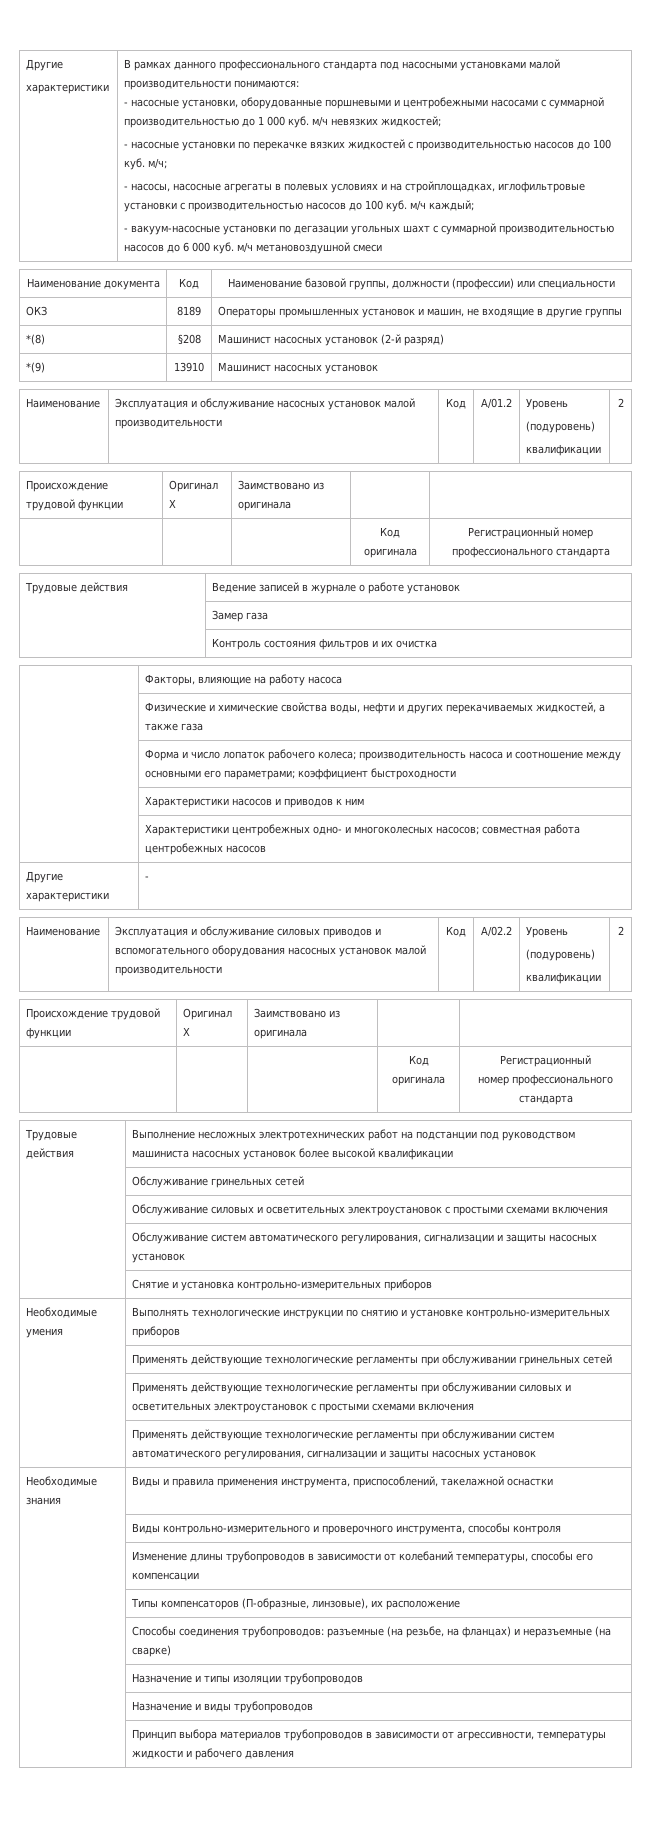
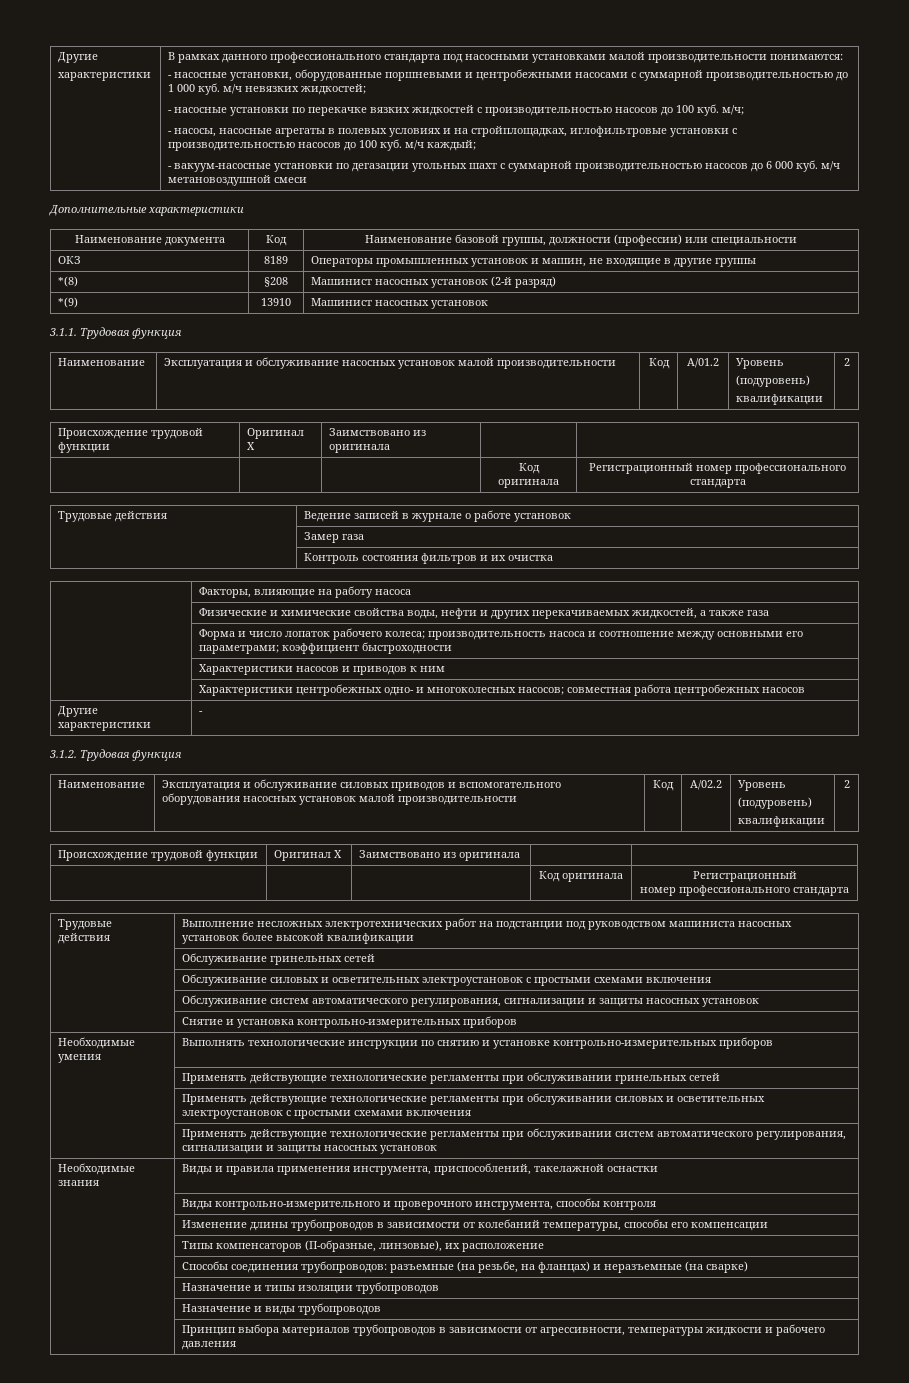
+ Дополнительные характеристики
+ 3.1.1. Трудовая функция
+ 3.1.2. Трудовая функция

